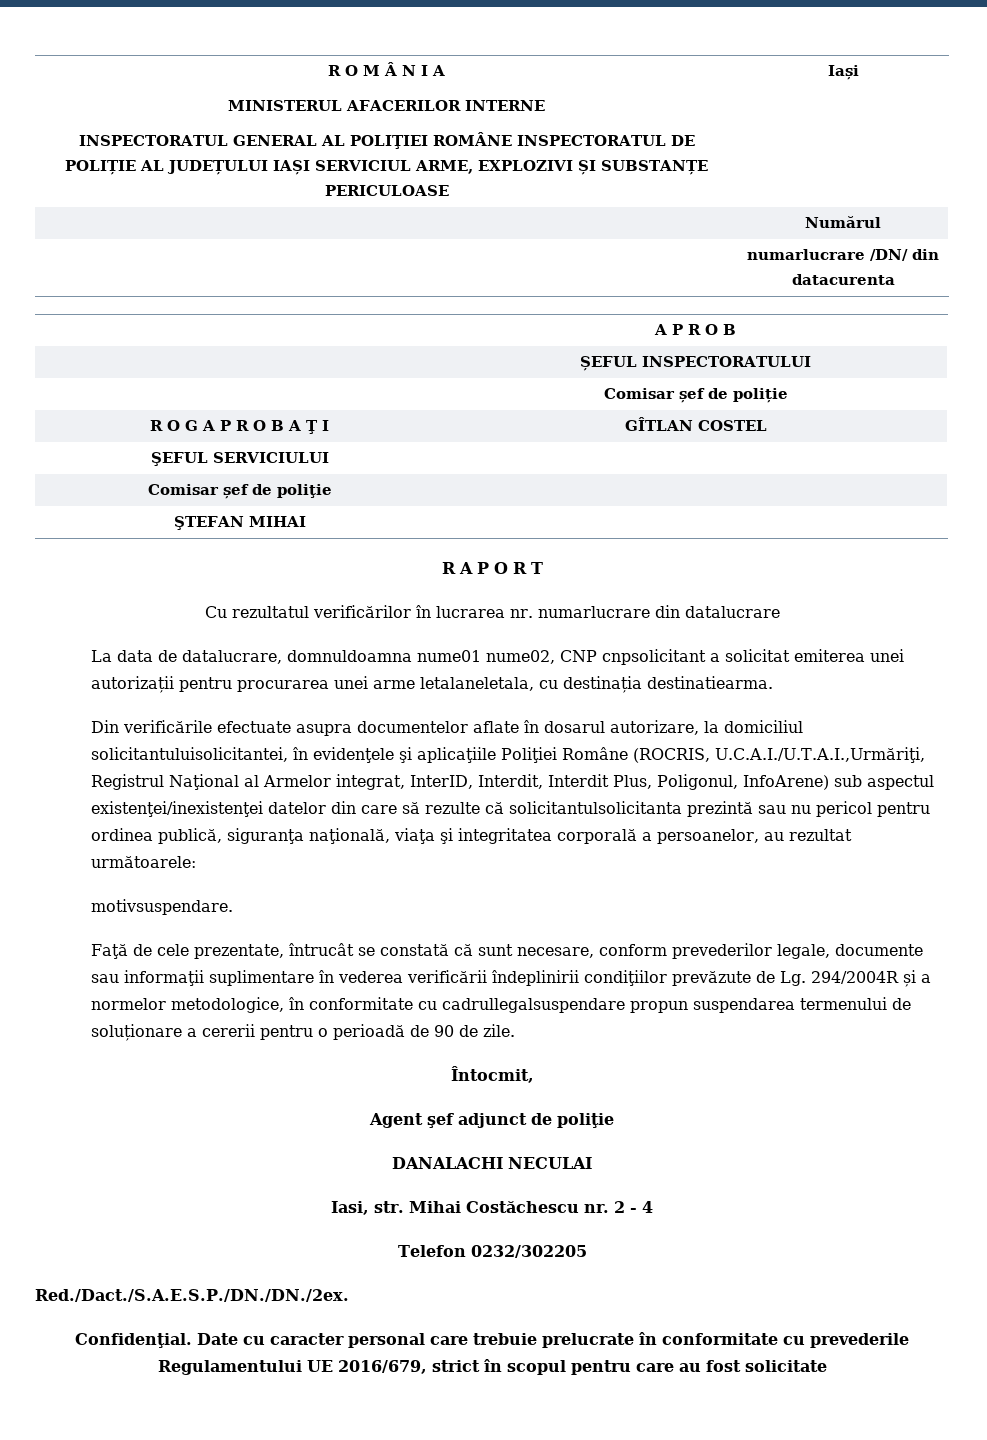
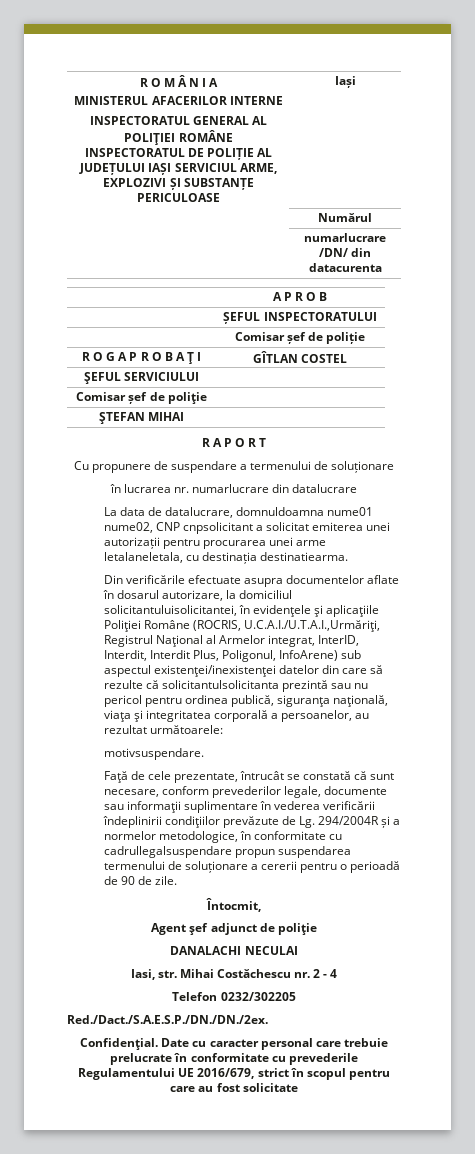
- Cu rezultatul verificărilor în lucrarea nr. numarlucrare din datalucrare
+ Cu propunere de suspendare a termenului de soluționare
+ în lucrarea nr. numarlucrare din datalucrare

